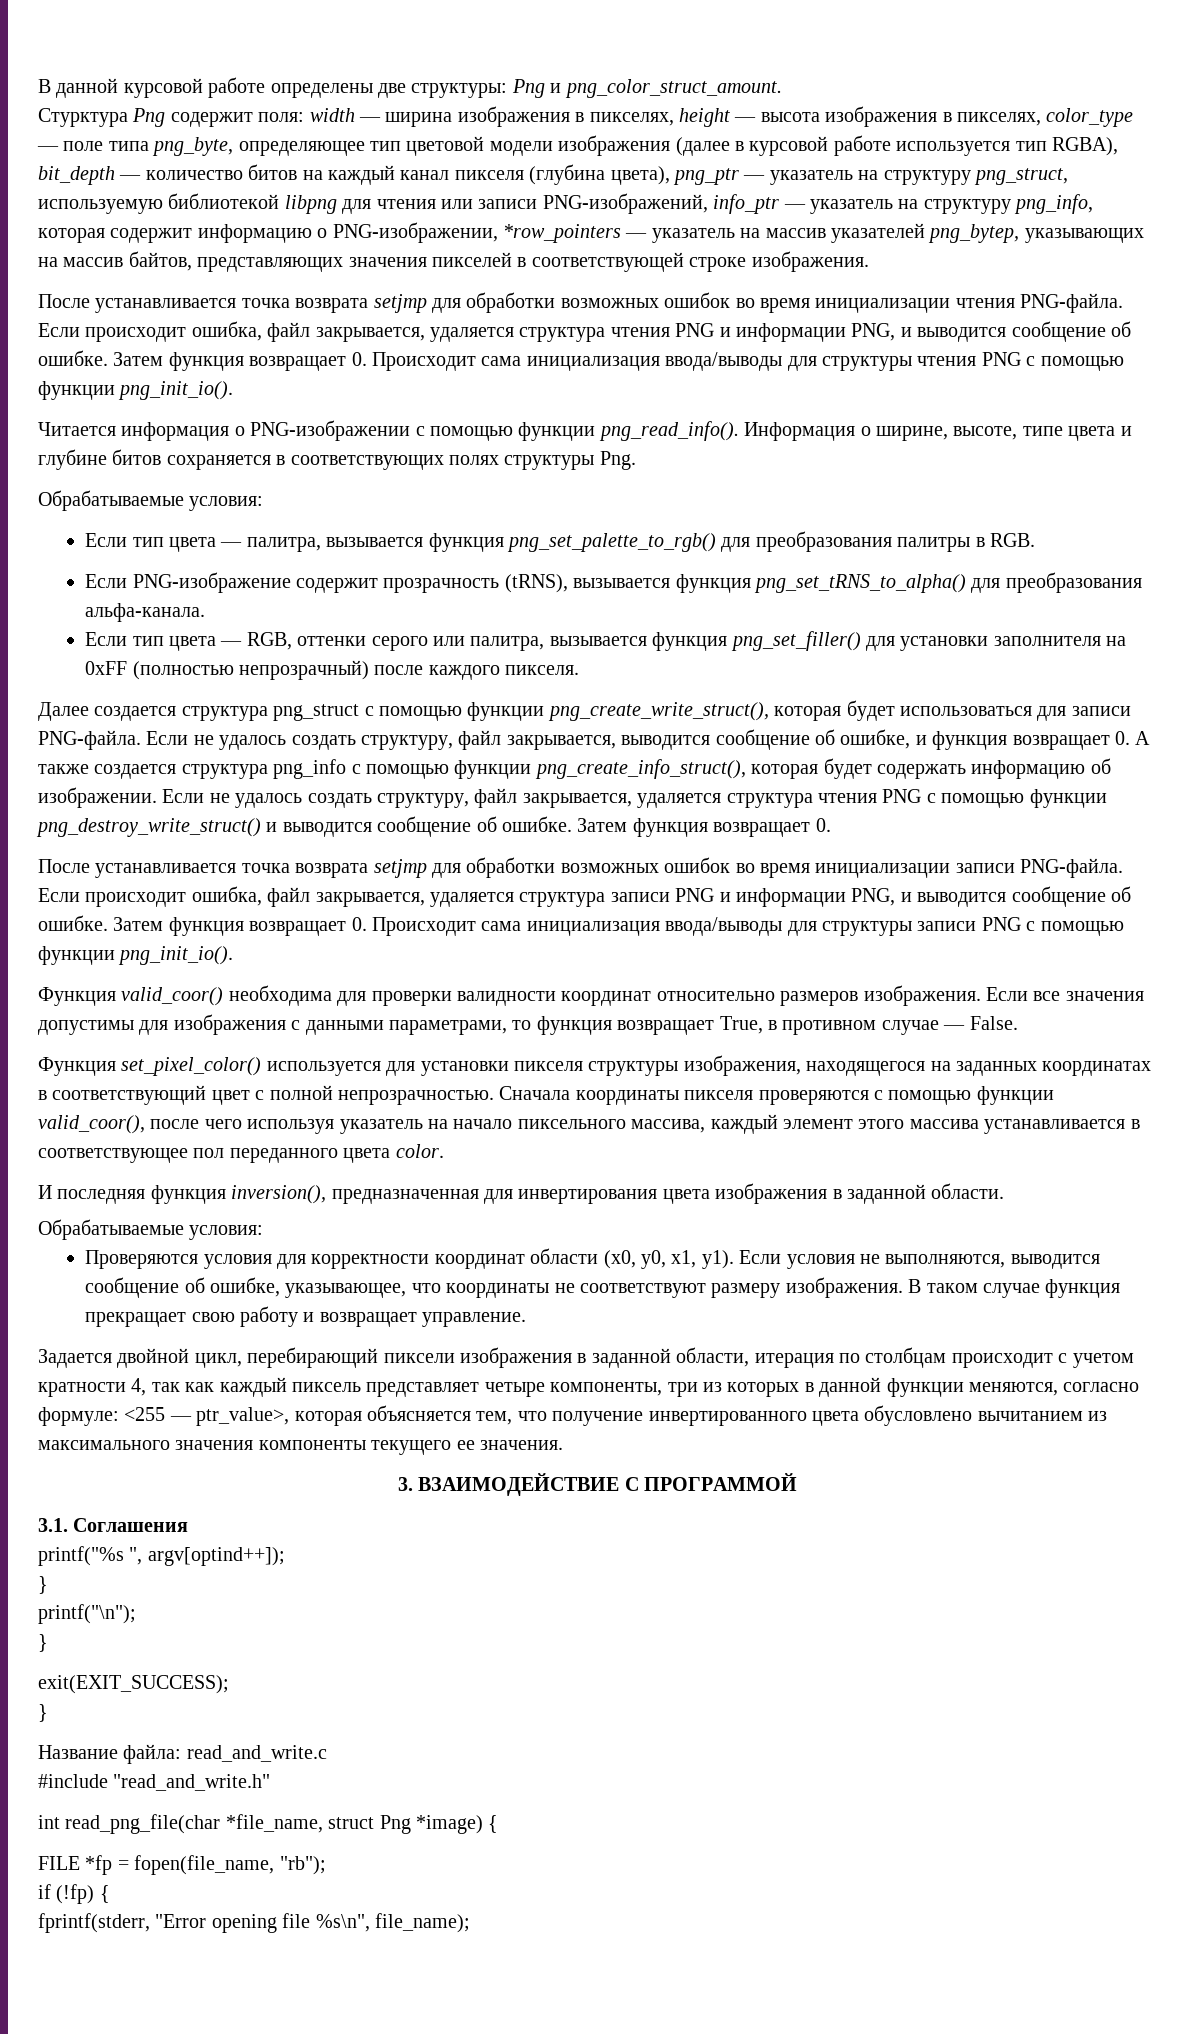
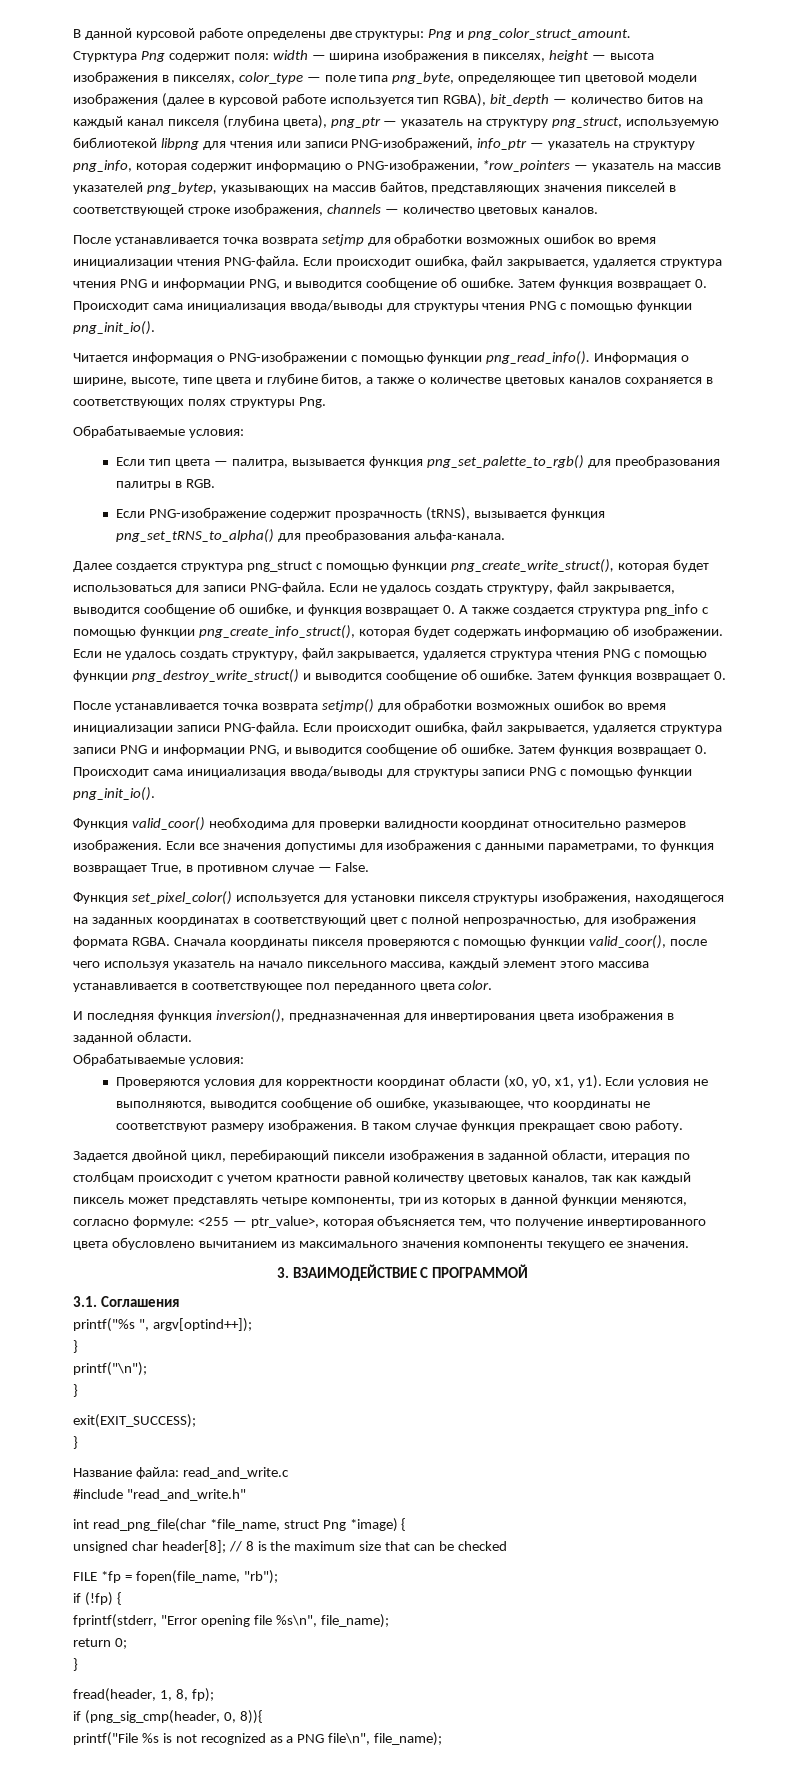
- width — ширина изображения в пикселях, height — высота изображения в пикселях, color_type — поле типа png_byte, определяющее тип цветовой модели изображения (далее в курсовой работе используется тип RGBA), bit_depth — количество битов на каждый канал пикселя (глубина цвета), png_ptr — указатель на структуру png_struct, используемую библиотекой libpng для чтения или записи PNG-изображений, info_ptr — указатель на структуру png_info, которая содержит информацию о PNG-изображении, *row_pointers — указатель на массив указателей png_bytep, указывающих на массив байтов, представляющих значения пикселей в соответствующей строке изображения.
+ width — ширина изображения в пикселях, height — высота изображения в пикселях, color_type — поле типа png_byte, определяющее тип цветовой модели изображения (далее в курсовой работе используется тип RGBA), bit_depth — количество битов на каждый канал пикселя (глубина цвета), png_ptr — указатель на структуру png_struct, используемую библиотекой libpng для чтения или записи PNG-изображений, info_ptr — указатель на структуру png_info, которая содержит информацию о PNG-изображении, *row_pointers — указатель на массив указателей png_bytep, указывающих на массив байтов, представляющих значения пикселей в соответствующей строке изображения, channels — количество цветовых каналов.
- Информация о ширине, высоте, типе цвета и глубине битов сохраняется в соответствующих полях структуры Png.
+ Информация о ширине, высоте, типе цвета и глубине битов, а также о количестве цветовых каналов сохраняется в соответствующих полях структуры Png.
- Если тип цвета — RGB, оттенки серого или палитра, вызывается функция png_set_filler() для установки заполнителя на 0xFF (полностью непрозрачный) после каждого пикселя.
- После устанавливается точка возврата setjmp для обработки возможных ошибок во время инициализации записи PNG-файла.
+ После устанавливается точка возврата setjmp() для обработки возможных ошибок во время инициализации записи PNG-файла.
- Функция set_pixel_color() используется для установки пикселя структуры изображения, находящегося на заданных координатах в соответствующий цвет с полной непрозрачностью.
+ Функция set_pixel_color() используется для установки пикселя структуры изображения, находящегося на заданных координатах в соответствующий цвет с полной непрозрачностью, для изображения формата RGBA.
- В таком случае функция прекращает свою работу и возвращает управление.
+ В таком случае функция прекращает свою работу.
- Задается двойной цикл, перебирающий пиксели изображения в заданной области, итерация по столбцам происходит с учетом кратности 4, так как каждый пиксель представляет четыре компоненты, три из которых в данной функции меняются, согласно формуле: <255 — ptr_value>, которая объясняется тем, что получение инвертированного цвета обусловлено вычитанием из максимального значения компоненты текущего ее значения.
+ Задается двойной цикл, перебирающий пиксели изображения в заданной области, итерация по столбцам происходит с учетом кратности равной количеству цветовых каналов, так как каждый пиксель может представлять четыре компоненты, три из которых в данной функции меняются, согласно формуле: <255 — ptr_value>, которая объясняется тем, что получение инвертированного цвета обусловлено вычитанием из максимального значения компоненты текущего ее значения.
+ unsigned char header[8]; // 8 is the maximum size that can be checked
+ return 0;
+ }
+ fread(header, 1, 8, fp);
+ if (png_sig_cmp(header, 0, 8)){
+ printf("File %s is not recognized as a PNG file\n", file_name);

